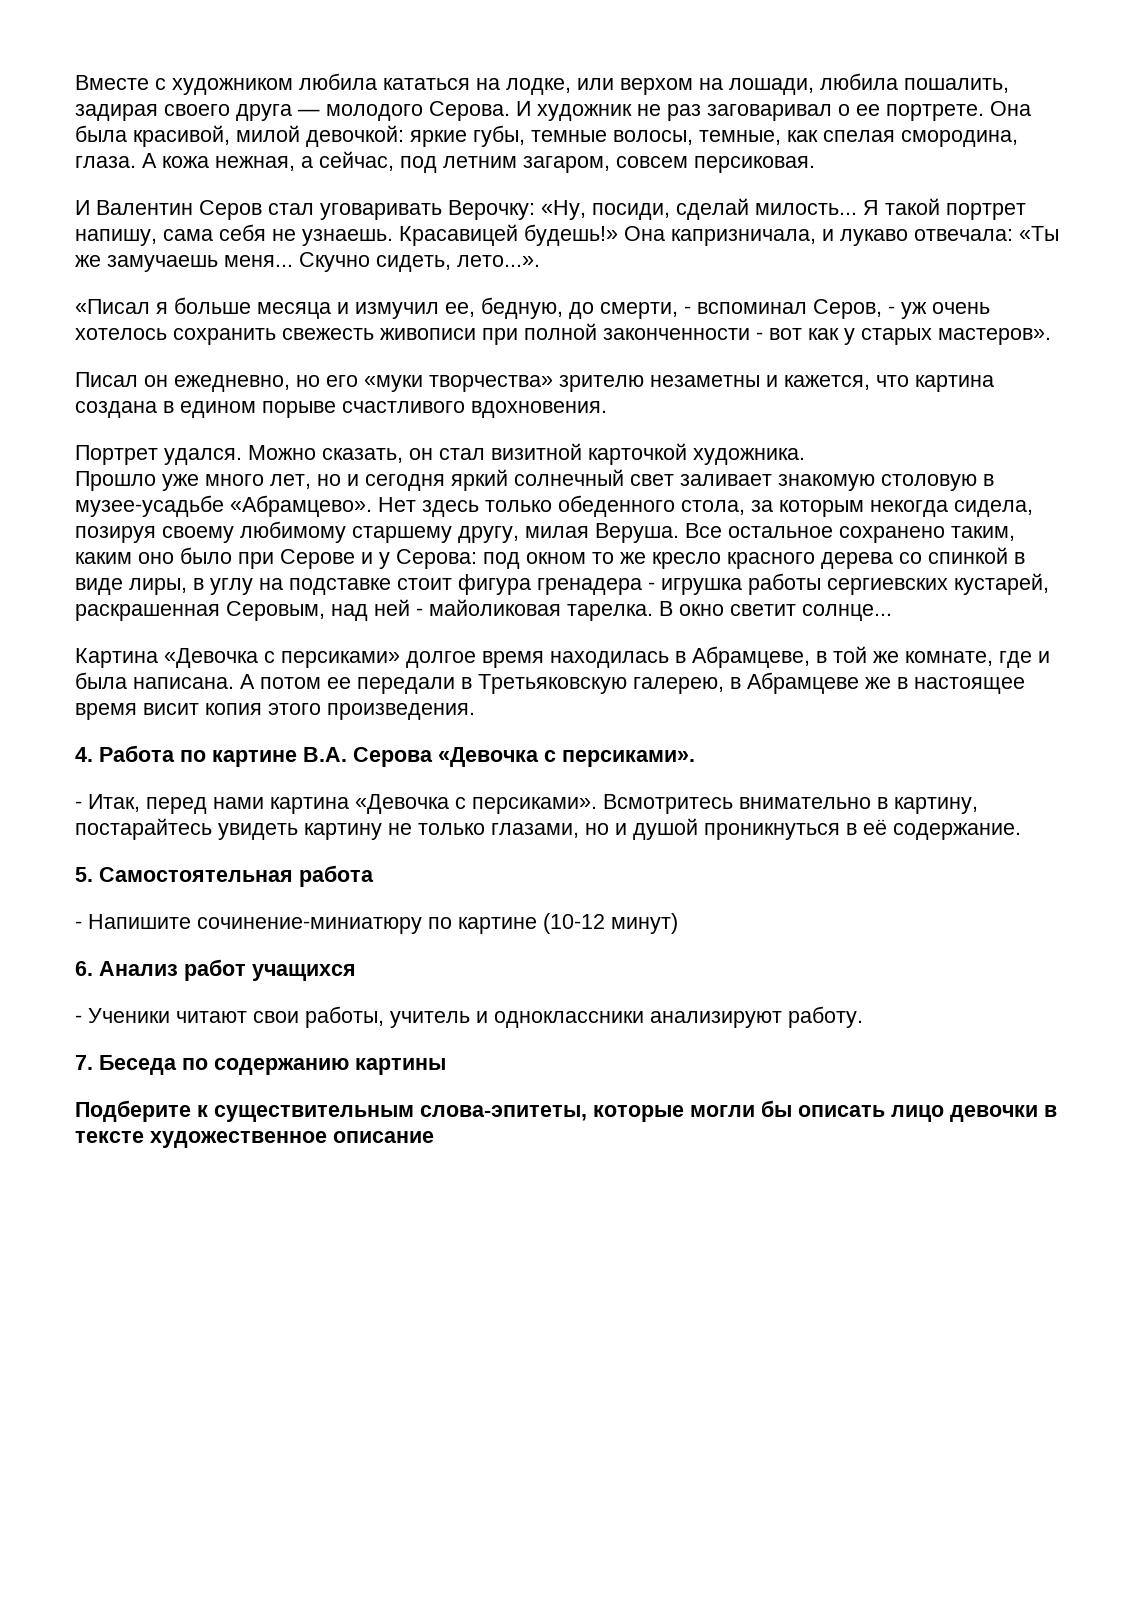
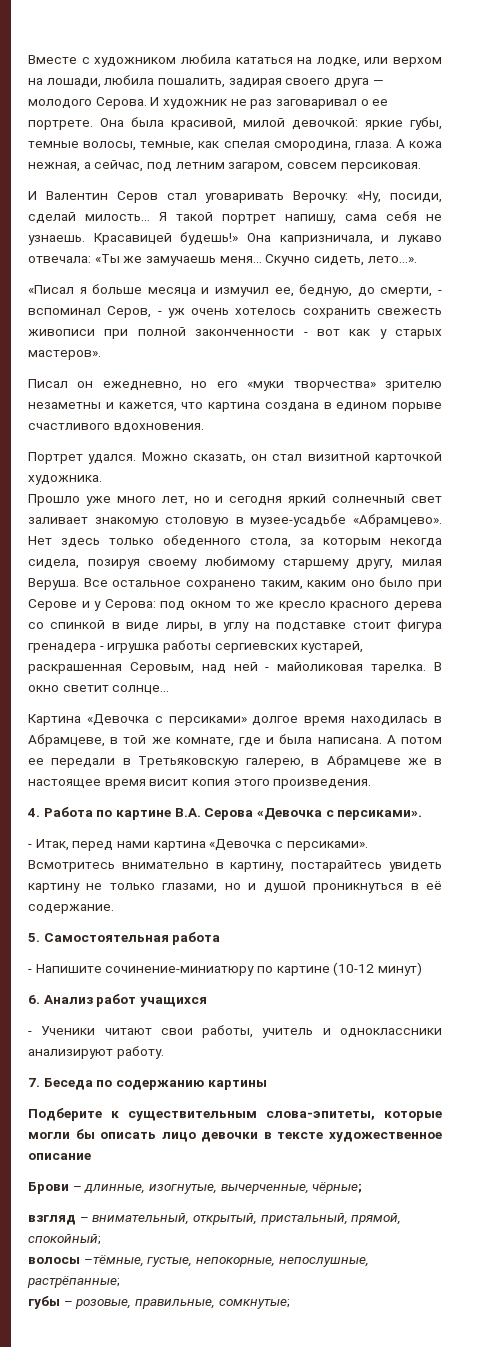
+ Брови – длинные, изогнутые, вычерченные, чёрные;
+ взгляд – внимательный, открытый, пристальный, прямой, спокойный;
+ волосы –тёмные, густые, непокорные, непослушные, растрёпанные;
+ губы – розовые, правильные, сомкнутые;

